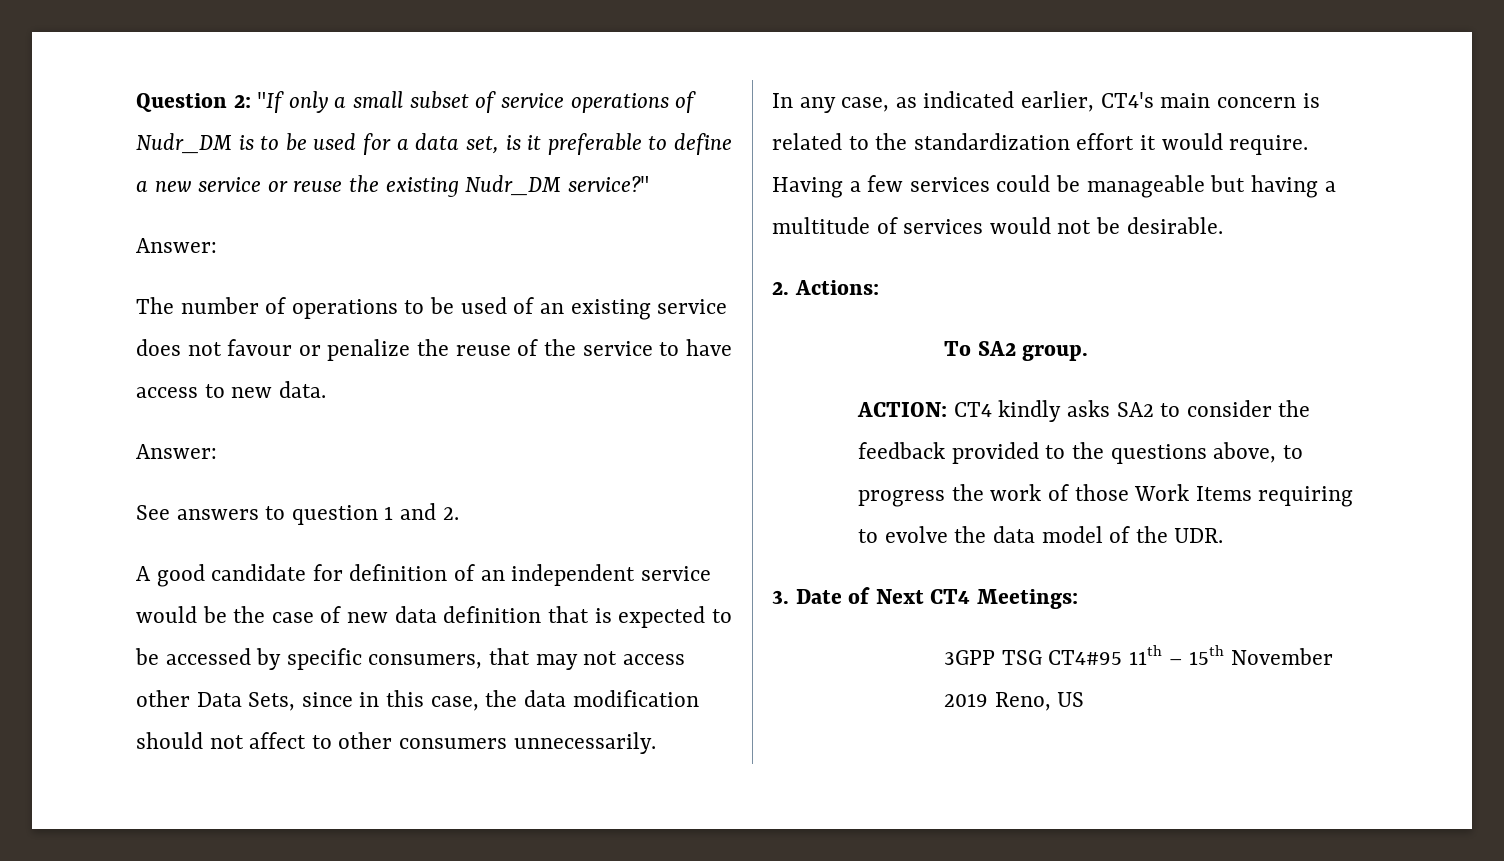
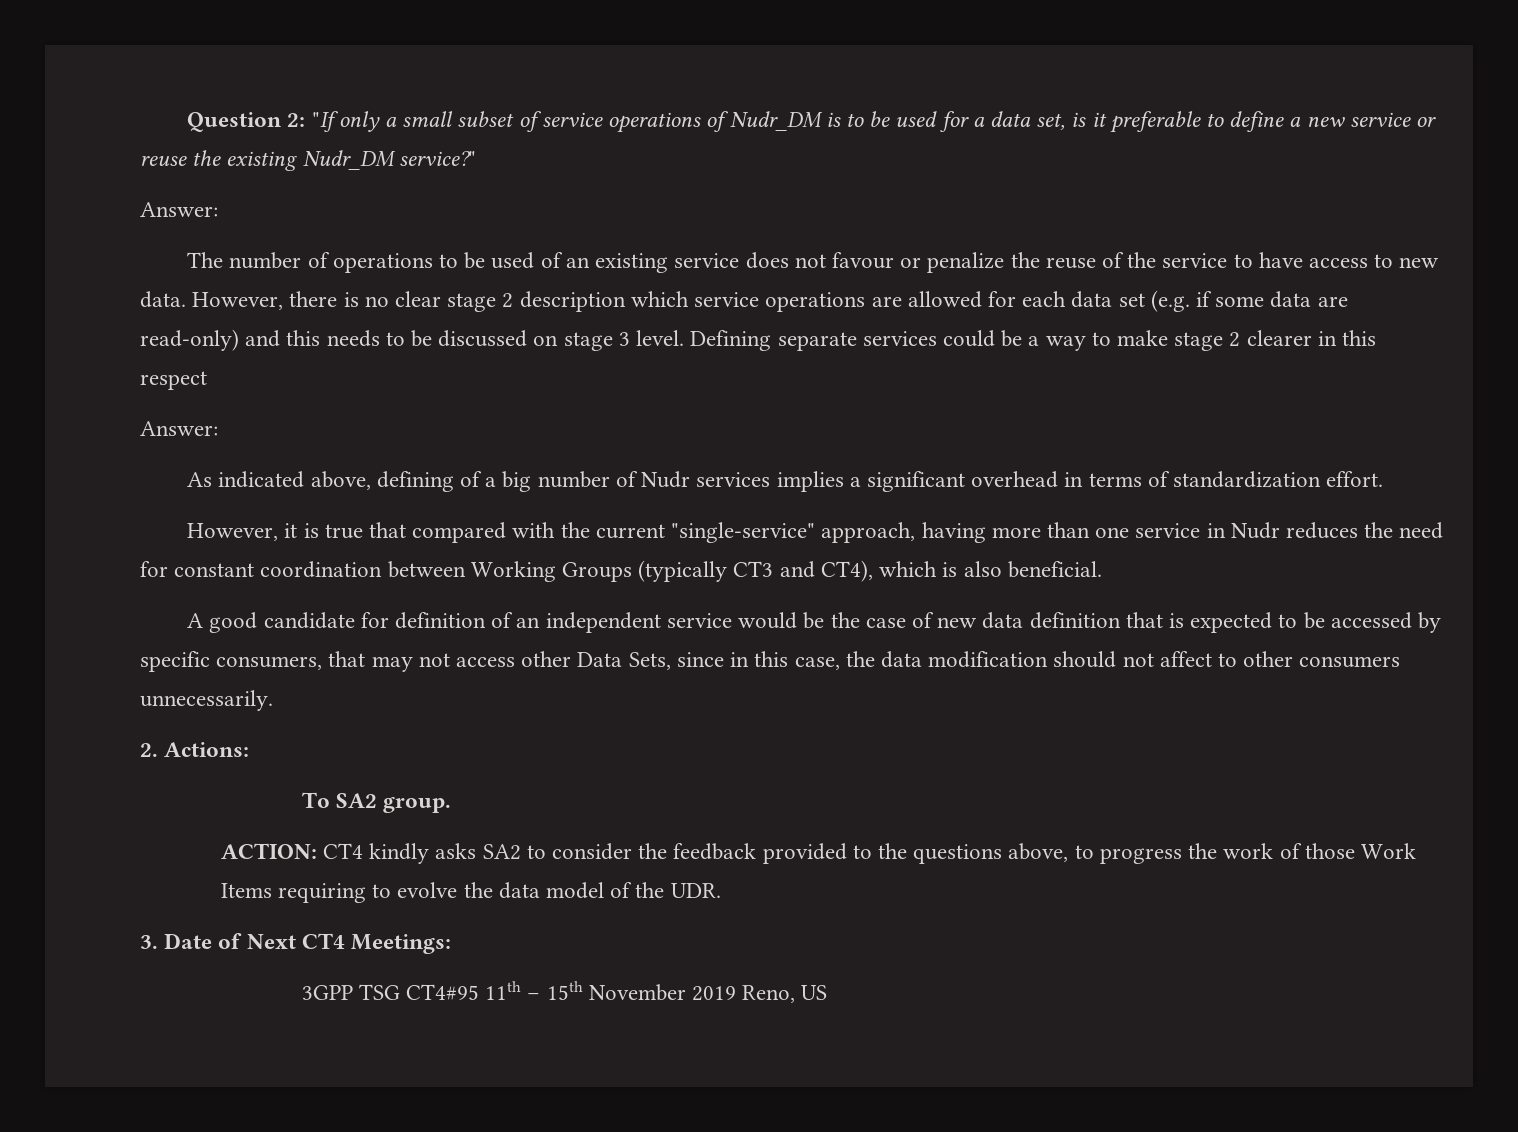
- The number of operations to be used of an existing service does not favour or penalize the reuse of the service to have access to new data.
+ The number of operations to be used of an existing service does not favour or penalize the reuse of the service to have access to new data. However, there is no clear stage 2 description which service operations are allowed for each data set (e.g. if some data are read-only) and this needs to be discussed on stage 3 level. Defining separate services could be a way to make stage 2 clearer in this respect
  Answer:
- See answers to question 1 and 2.
+ As indicated above, defining of a big number of Nudr services implies a significant overhead in terms of standardization effort.
+ However, it is true that compared with the current "single-service" approach, having more than one service in Nudr reduces the need for constant coordination between Working Groups (typically CT3 and CT4), which is also beneficial.
- In any case, as indicated earlier, CT4's main concern is related to the standardization effort it would require. Having a few services could be manageable but having a multitude of services would not be desirable.

